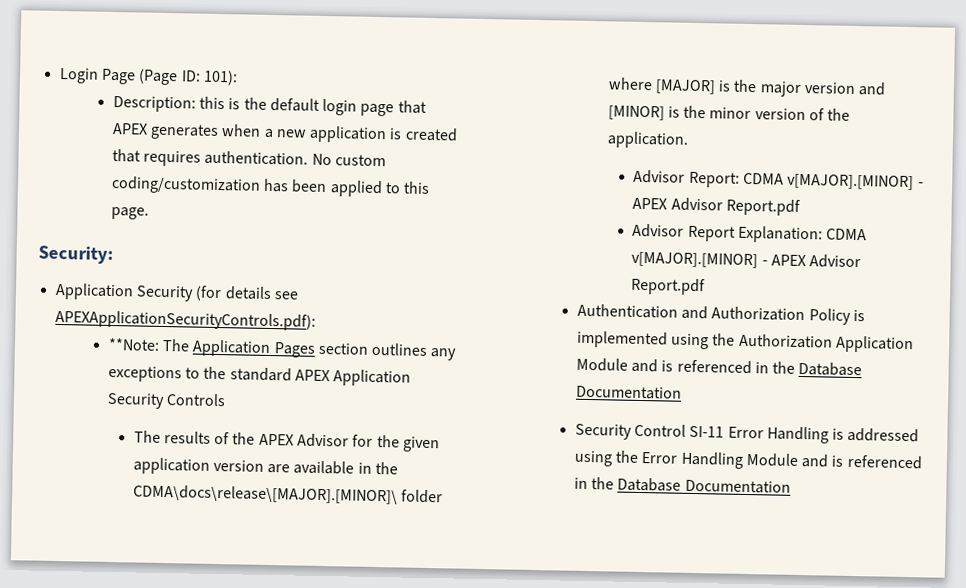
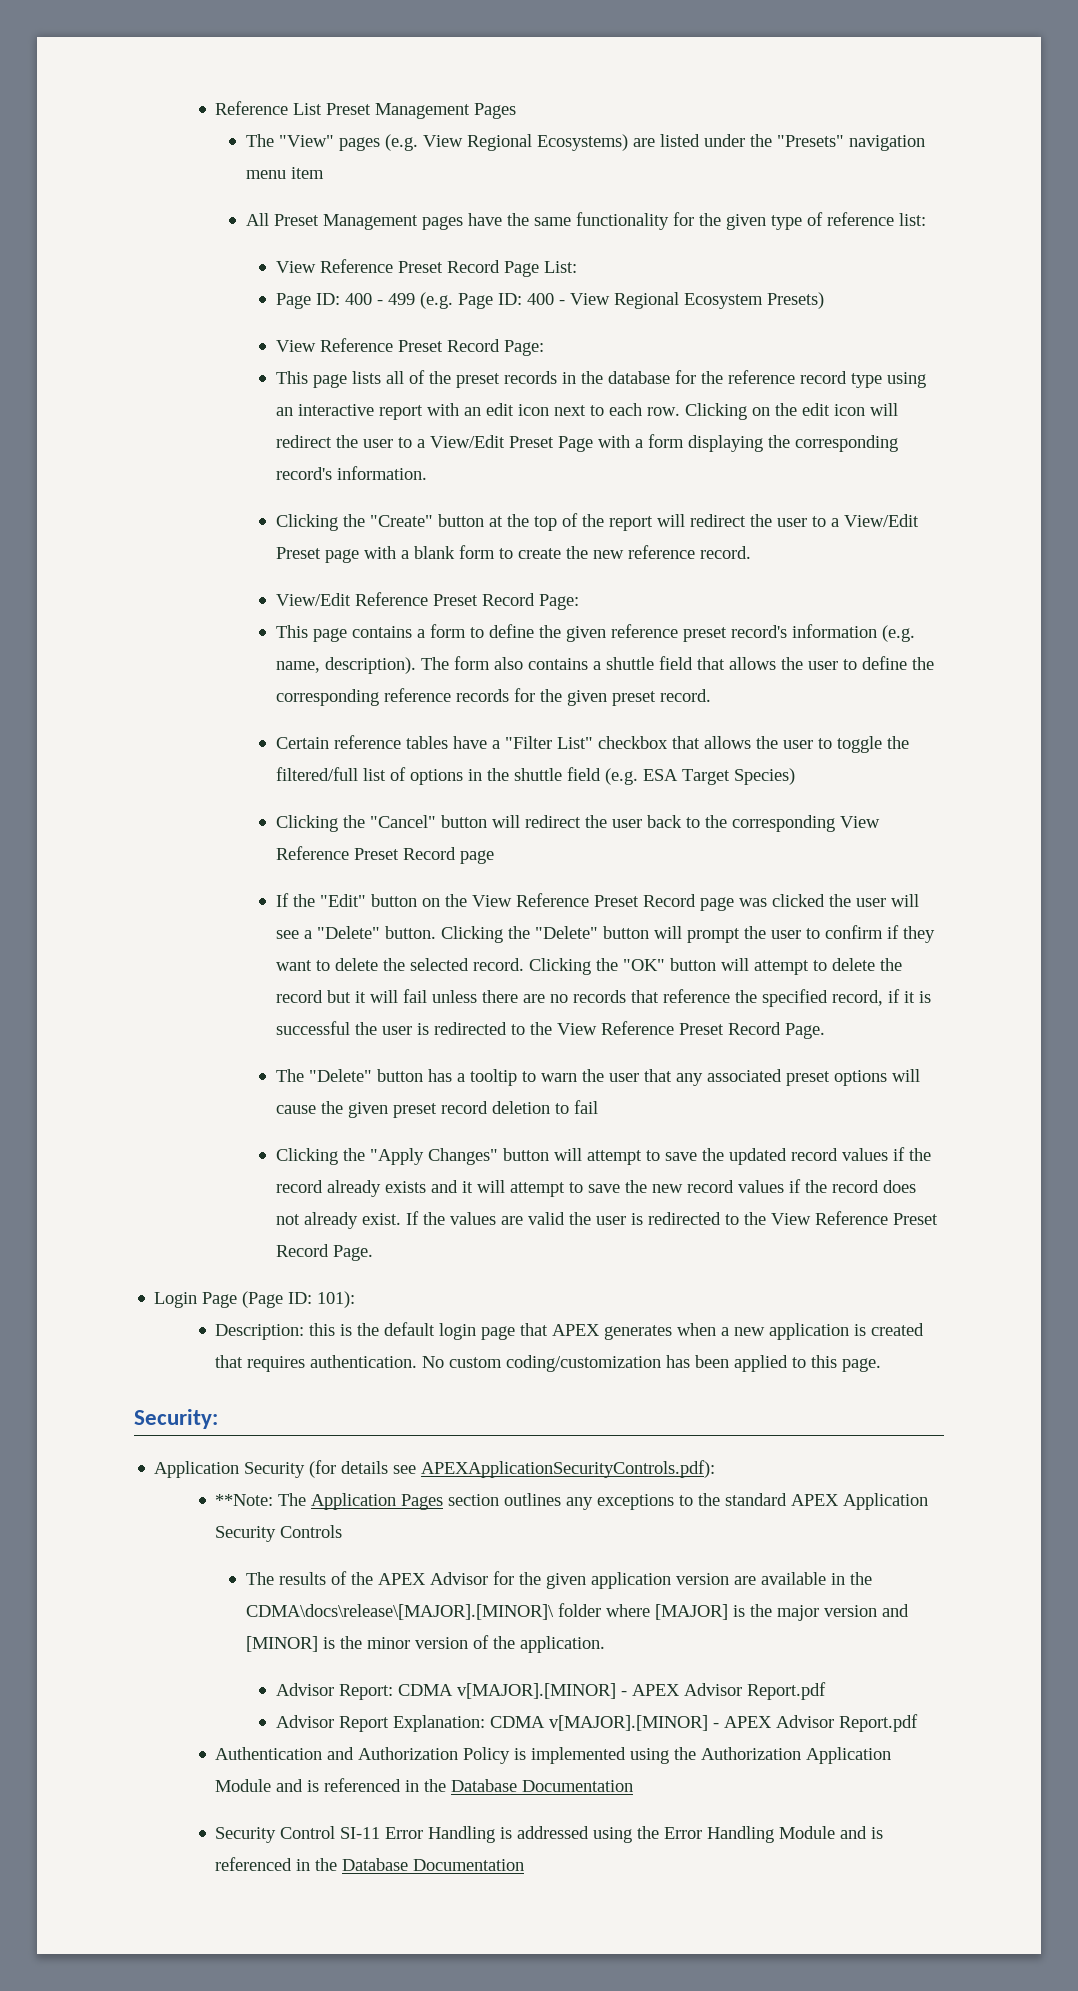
+ Reference List Preset Management Pages
+ The "View" pages (e.g. View Regional Ecosystems) are listed under the "Presets" navigation menu item
+ All Preset Management pages have the same functionality for the given type of reference list:
+ View Reference Preset Record Page List:
+ Page ID: 400 - 499 (e.g. Page ID: 400 - View Regional Ecosystem Presets)
+ View Reference Preset Record Page:
+ This page lists all of the preset records in the database for the reference record type using an interactive report with an edit icon next to each row. Clicking on the edit icon will redirect the user to a View/Edit Preset Page with a form displaying the corresponding record's information.
+ Clicking the "Create" button at the top of the report will redirect the user to a View/Edit Preset page with a blank form to create the new reference record.
+ View/Edit Reference Preset Record Page:
+ This page contains a form to define the given reference preset record's information (e.g. name, description). The form also contains a shuttle field that allows the user to define the corresponding reference records for the given preset record.
+ Certain reference tables have a "Filter List" checkbox that allows the user to toggle the filtered/full list of options in the shuttle field (e.g. ESA Target Species)
+ Clicking the "Cancel" button will redirect the user back to the corresponding View Reference Preset Record page
+ If the "Edit" button on the View Reference Preset Record page was clicked the user will see a "Delete" button. Clicking the "Delete" button will prompt the user to confirm if they want to delete the selected record. Clicking the "OK" button will attempt to delete the record but it will fail unless there are no records that reference the specified record, if it is successful the user is redirected to the View Reference Preset Record Page.
+ The "Delete" button has a tooltip to warn the user that any associated preset options will cause the given preset record deletion to fail
+ Clicking the "Apply Changes" button will attempt to save the updated record values if the record already exists and it will attempt to save the new record values if the record does not already exist. If the values are valid the user is redirected to the View Reference Preset Record Page.

